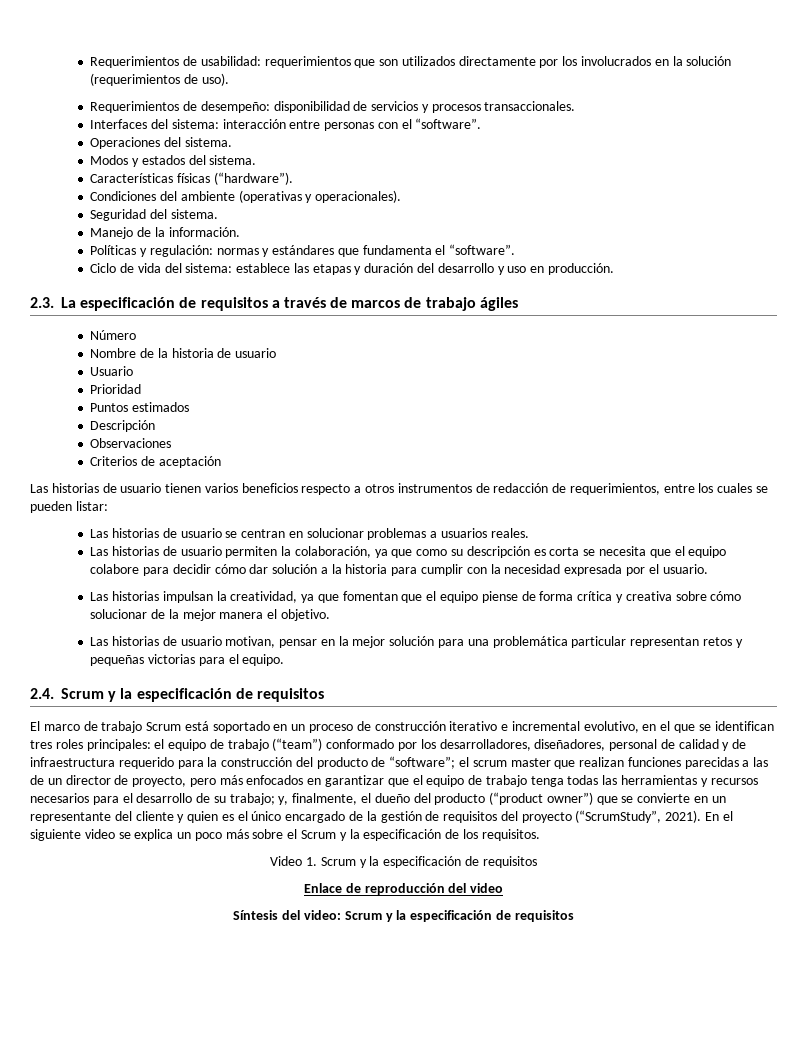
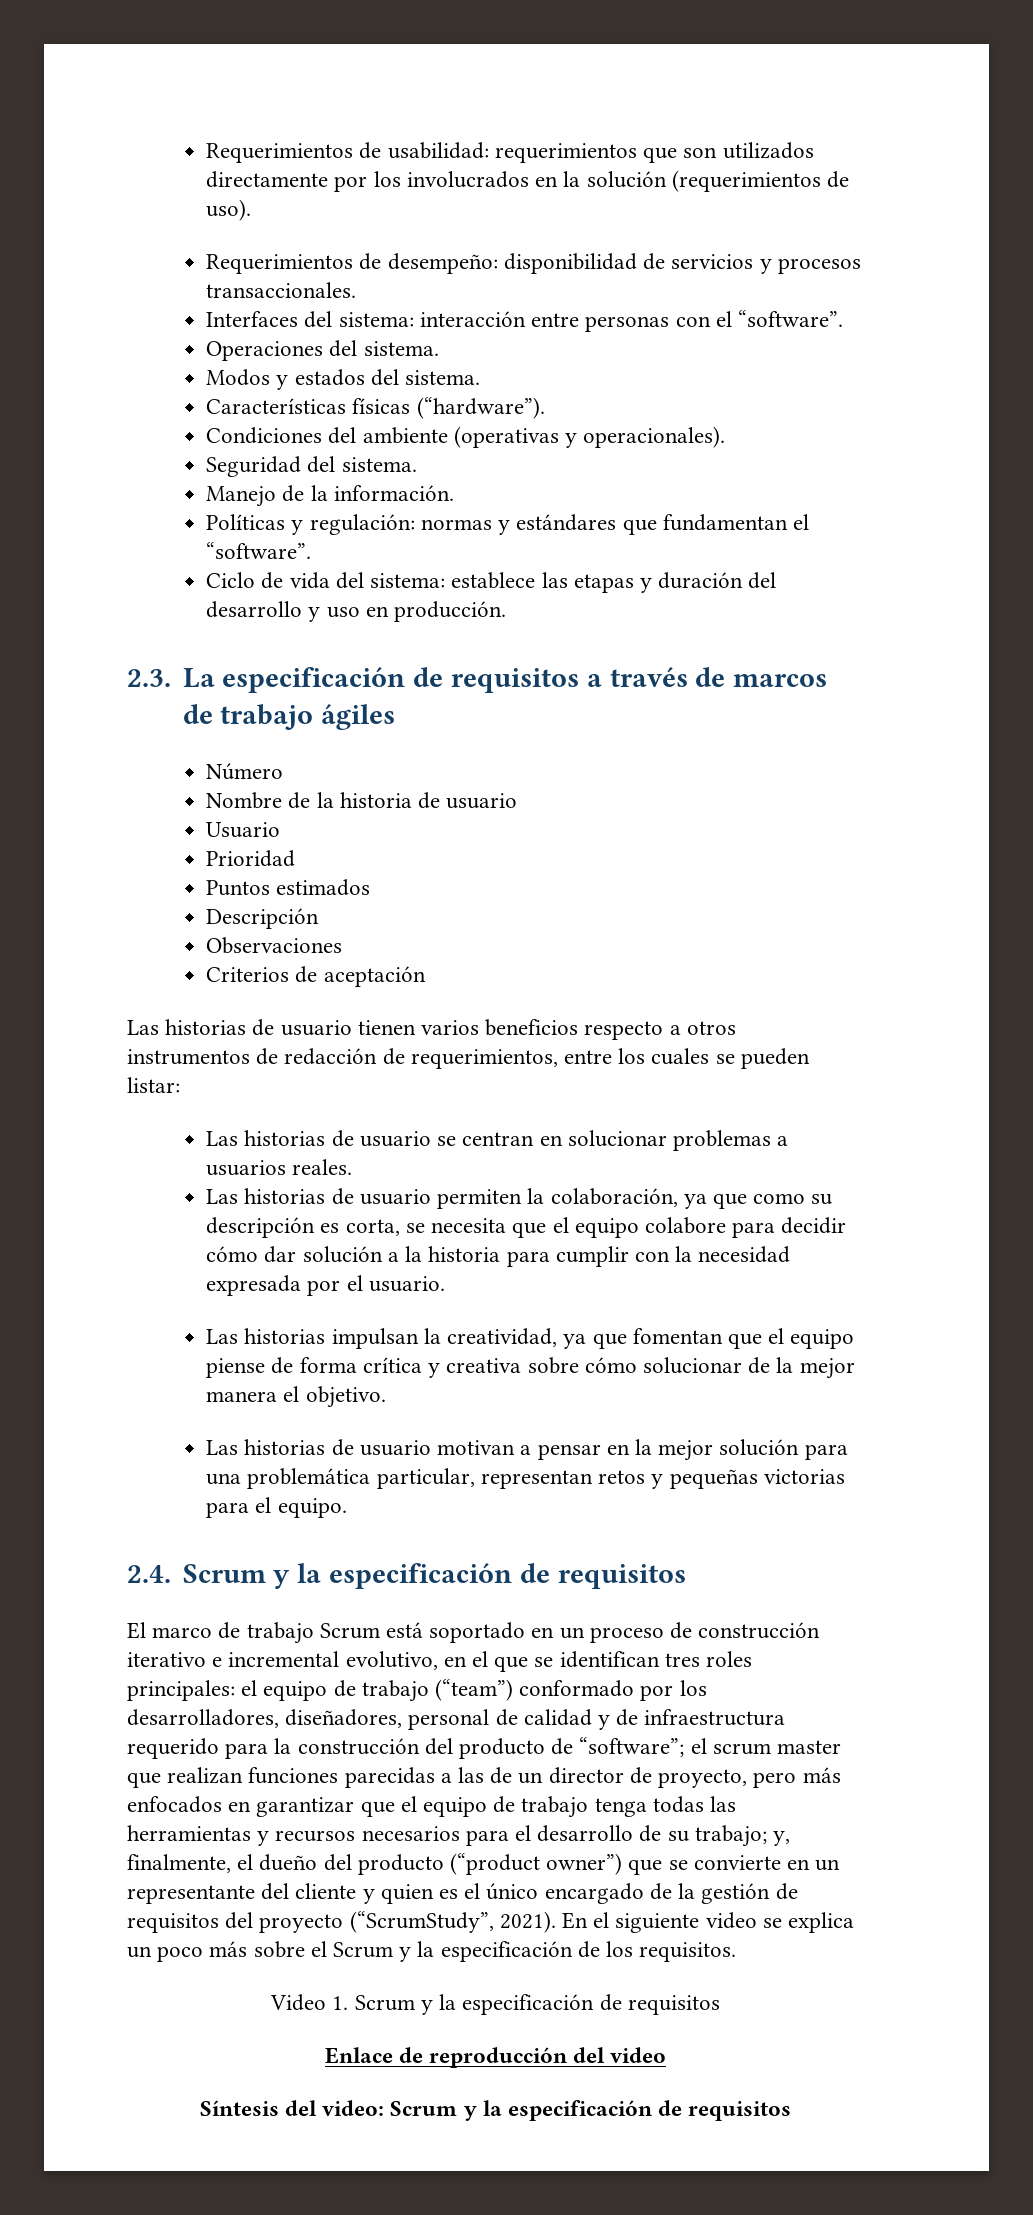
- Políticas y regulación: normas y estándares que fundamenta el “software”.
+ Políticas y regulación: normas y estándares que fundamentan el “software”.
- Las historias de usuario permiten la colaboración, ya que como su descripción es corta se necesita que el equipo colabore para decidir cómo dar solución a la historia para cumplir con la necesidad expresada por el usuario.
+ Las historias de usuario permiten la colaboración, ya que como su descripción es corta, se necesita que el equipo colabore para decidir cómo dar solución a la historia para cumplir con la necesidad expresada por el usuario.
- Las historias de usuario motivan, pensar en la mejor solución para una problemática particular representan retos y pequeñas victorias para el equipo.
+ Las historias de usuario motivan a pensar en la mejor solución para una problemática particular, representan retos y pequeñas victorias para el equipo.

